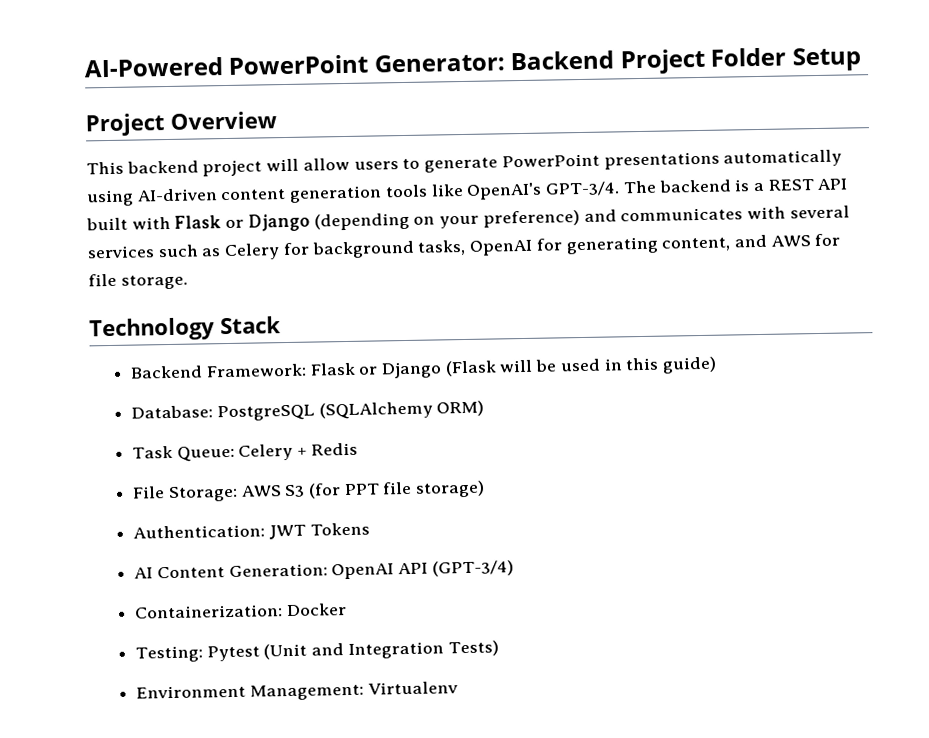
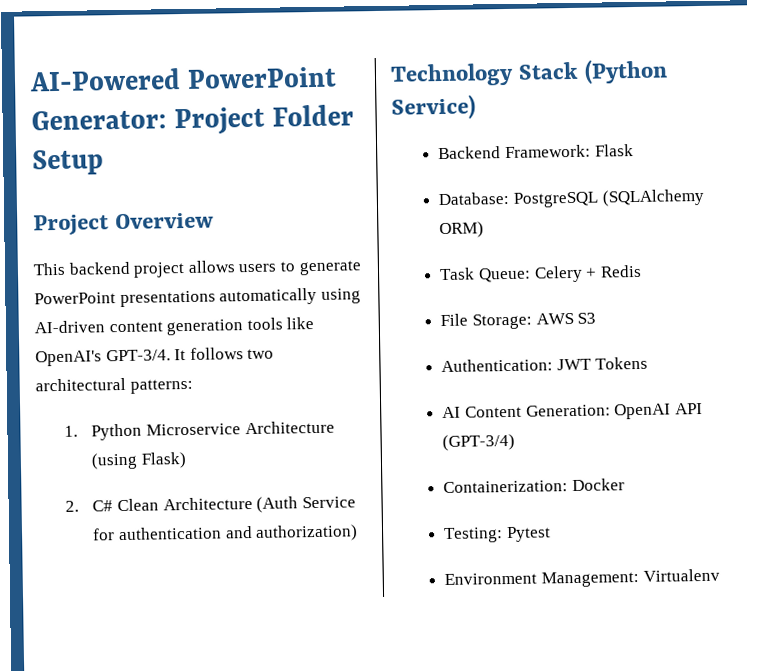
- AI-Powered PowerPoint Generator: Backend Project Folder Setup
+ AI-Powered PowerPoint Generator: Project Folder Setup
- This backend project will allow users to generate PowerPoint presentations automatically using AI-driven content generation tools like OpenAI's GPT-3/4.
+ This backend project allows users to generate PowerPoint presentations automatically using AI-driven content generation tools like OpenAI's GPT-3/4.
- The backend is a REST API built with Flask or Django (depending on your preference) and communicates with several services such as Celery for background tasks, OpenAI for generating content, and AWS for file storage.
+ It follows two architectural patterns:
+ 1. Python Microservice Architecture (using Flask)
+ 2. C# Clean Architecture (Auth Service for authentication and authorization)
- Technology Stack
+ Technology Stack (Python Service)
- Backend Framework: Flask or Django (Flask will be used in this guide)
+ Backend Framework: Flask
- File Storage: AWS S3 (for PPT file storage)
+ File Storage: AWS S3
- Testing: Pytest (Unit and Integration Tests)
+ Testing: Pytest

